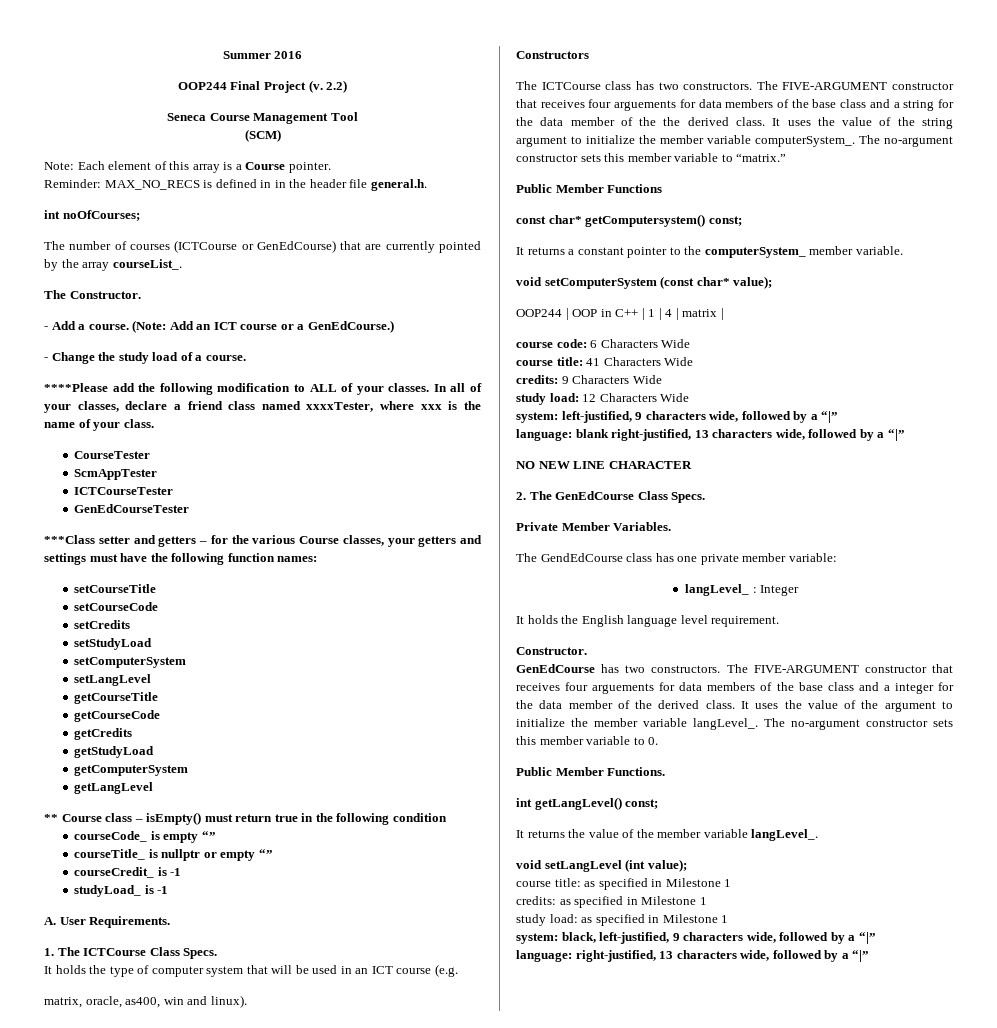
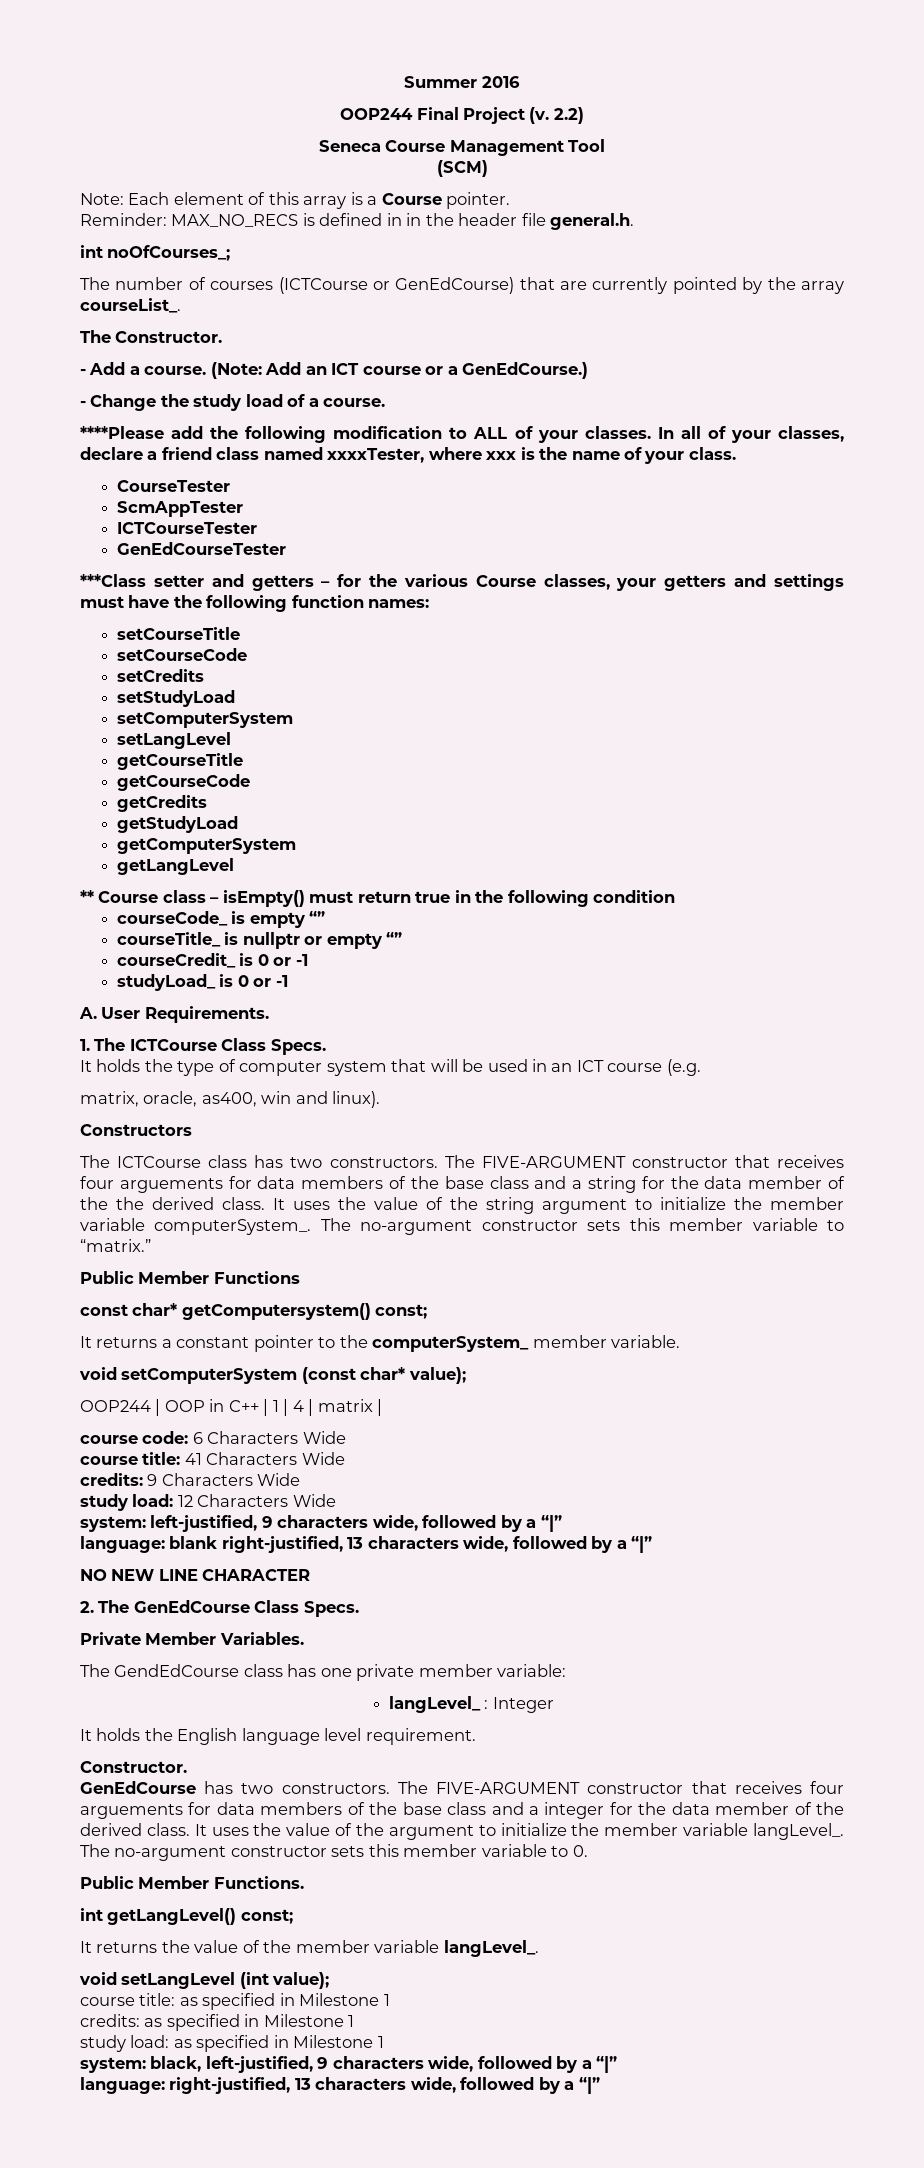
- int noOfCourses;
+ int noOfCourses_;
- courseCredit_ is -1
+ courseCredit_ is 0 or -1
- studyLoad_ is -1
+ studyLoad_ is 0 or -1

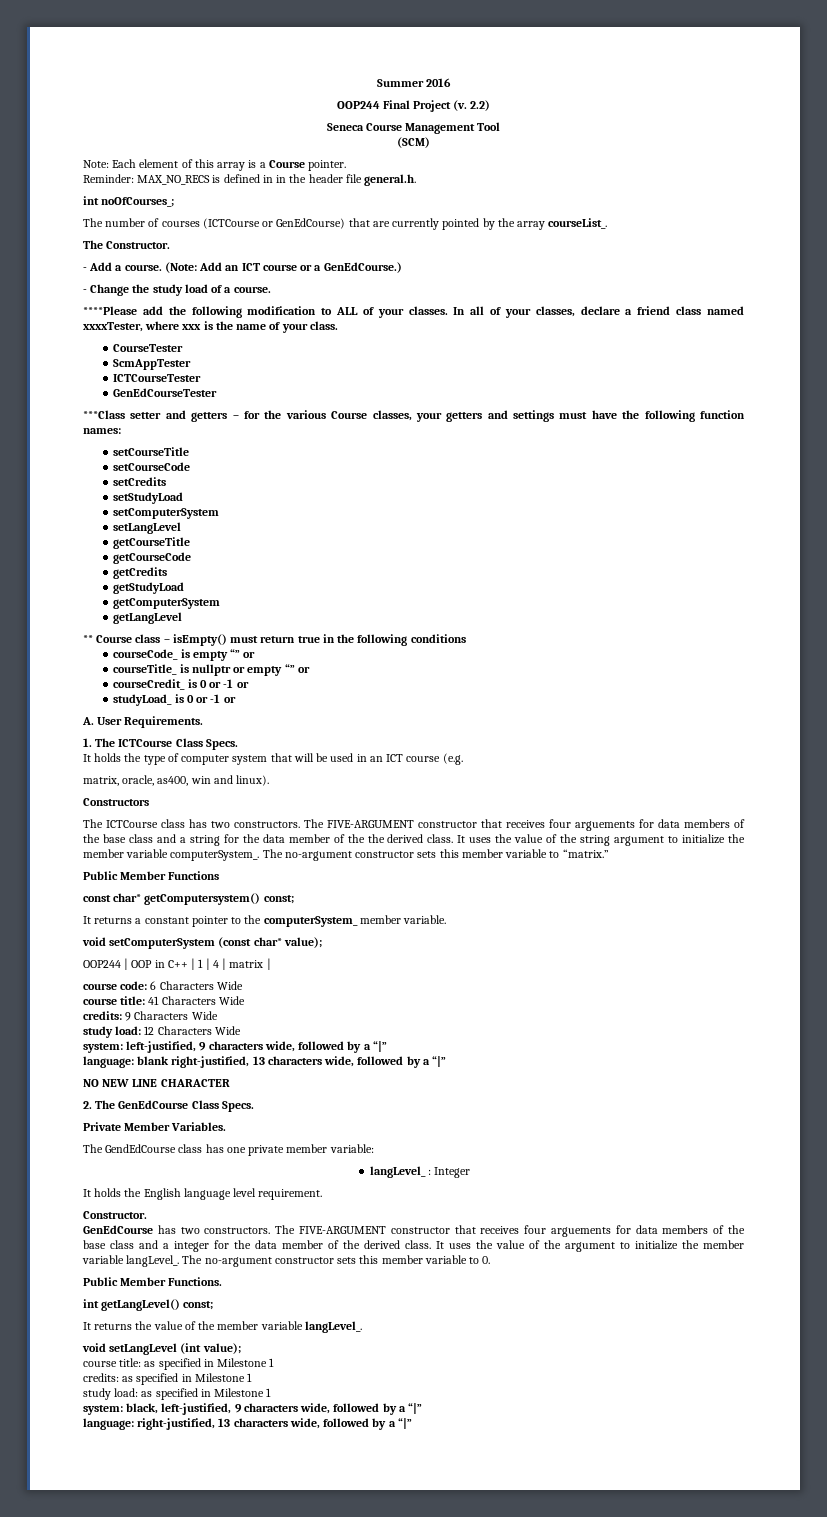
- ** Course class – isEmpty() must return true in the following condition
+ ** Course class – isEmpty() must return true in the following conditions
- courseCode_ is empty “”
+ courseCode_ is empty “” or
- courseTitle_ is nullptr or empty “”
+ courseTitle_ is nullptr or empty “” or
- courseCredit_ is 0 or -1
+ courseCredit_ is 0 or -1 or
- studyLoad_ is 0 or -1
+ studyLoad_ is 0 or -1 or

